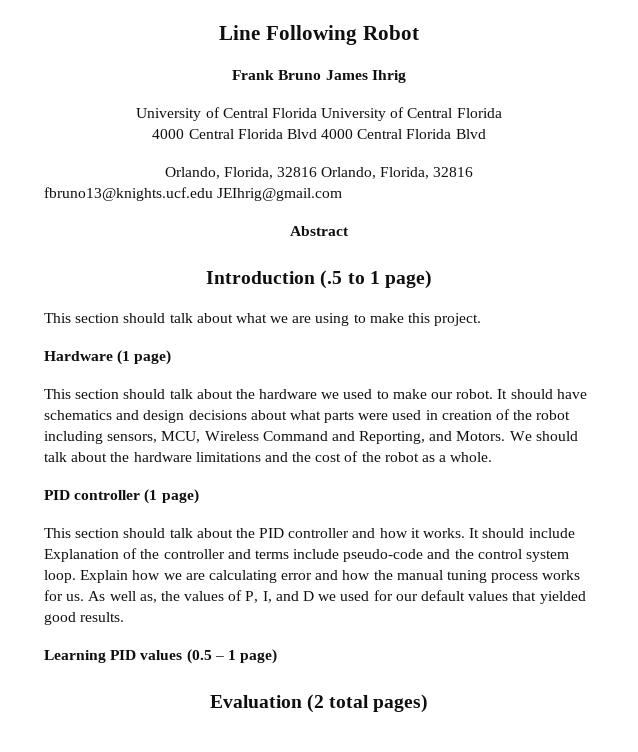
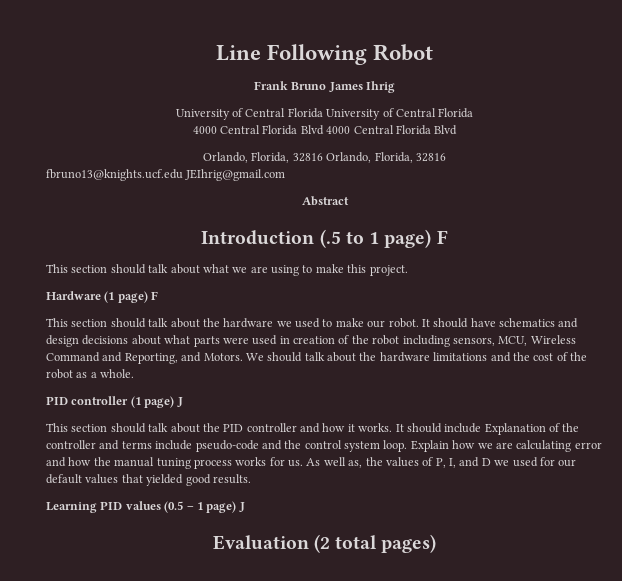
- Introduction (.5 to 1 page)
+ Introduction (.5 to 1 page) F
- Hardware (1 page)
+ Hardware (1 page) F
- PID controller (1 page)
+ PID controller (1 page) J
- Learning PID values (0.5 – 1 page)
+ Learning PID values (0.5 – 1 page) J

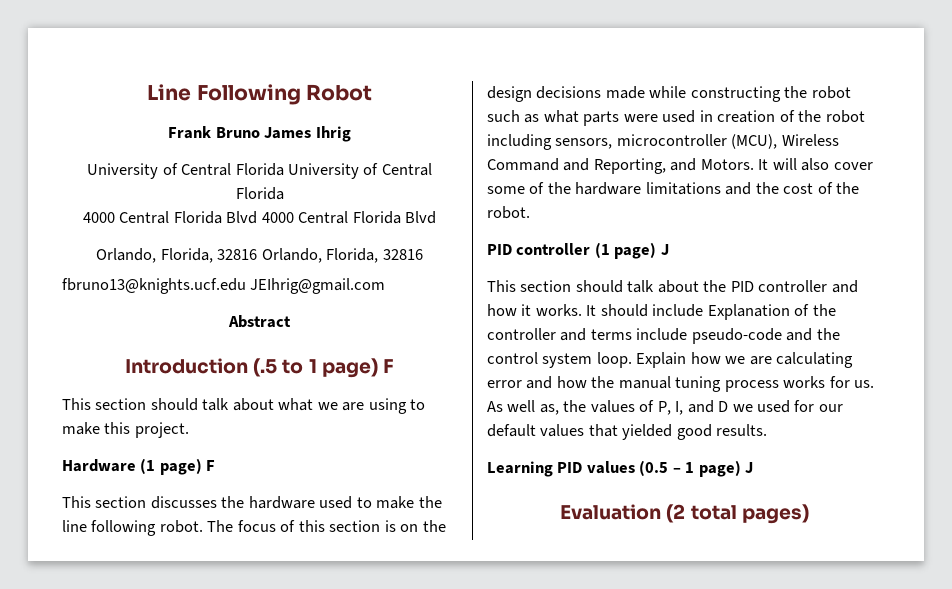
- This section should talk about the hardware we used to make our robot. It should have schematics and design decisions about what parts were used in creation of the robot including sensors, MCU, Wireless Command and Reporting, and Motors.
+ This section discusses the hardware used to make the line following robot. The focus of this section is on the design decisions made while constructing the robot such as what parts were used in creation of the robot including sensors, microcontroller (MCU), Wireless Command and Reporting, and Motors.
- We should talk about the hardware limitations and the cost of the robot as a whole.
+ It will also cover some of the hardware limitations and the cost of the robot.

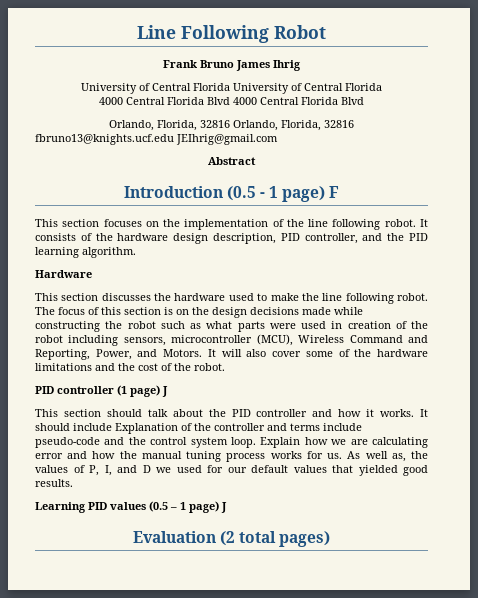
- Introduction (.5 to 1 page) F
+ Introduction (0.5 - 1 page) F
- This section should talk about what we are using to make this project.
- Hardware (1 page) F
+ This section focuses on the implementation of the line following robot. It consists of the hardware design description, PID controller, and the PID learning algorithm.
+ Hardware
- The focus of this section is on the design decisions made while constructing the robot such as what parts were used in creation of the robot including sensors, microcontroller (MCU), Wireless Command and Reporting, and Motors.
+ The focus of this section is on the design decisions made while constructing the robot such as what parts were used in creation of the robot including sensors, microcontroller (MCU), Wireless Command and Reporting, Power, and Motors.

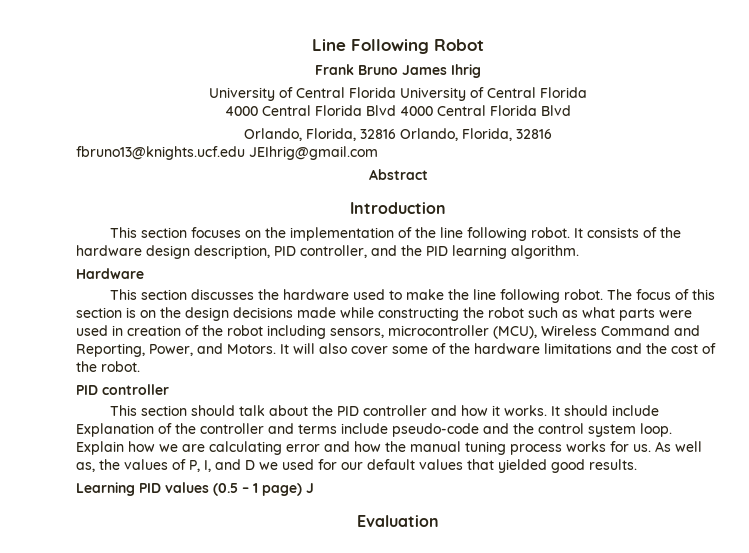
- Introduction (0.5 - 1 page) F
+ Introduction
  It will also cover some of the hardware limitations and the cost of the robot.
- PID controller (1 page) J
+ PID controller
- Evaluation (2 total pages)
+ Evaluation

